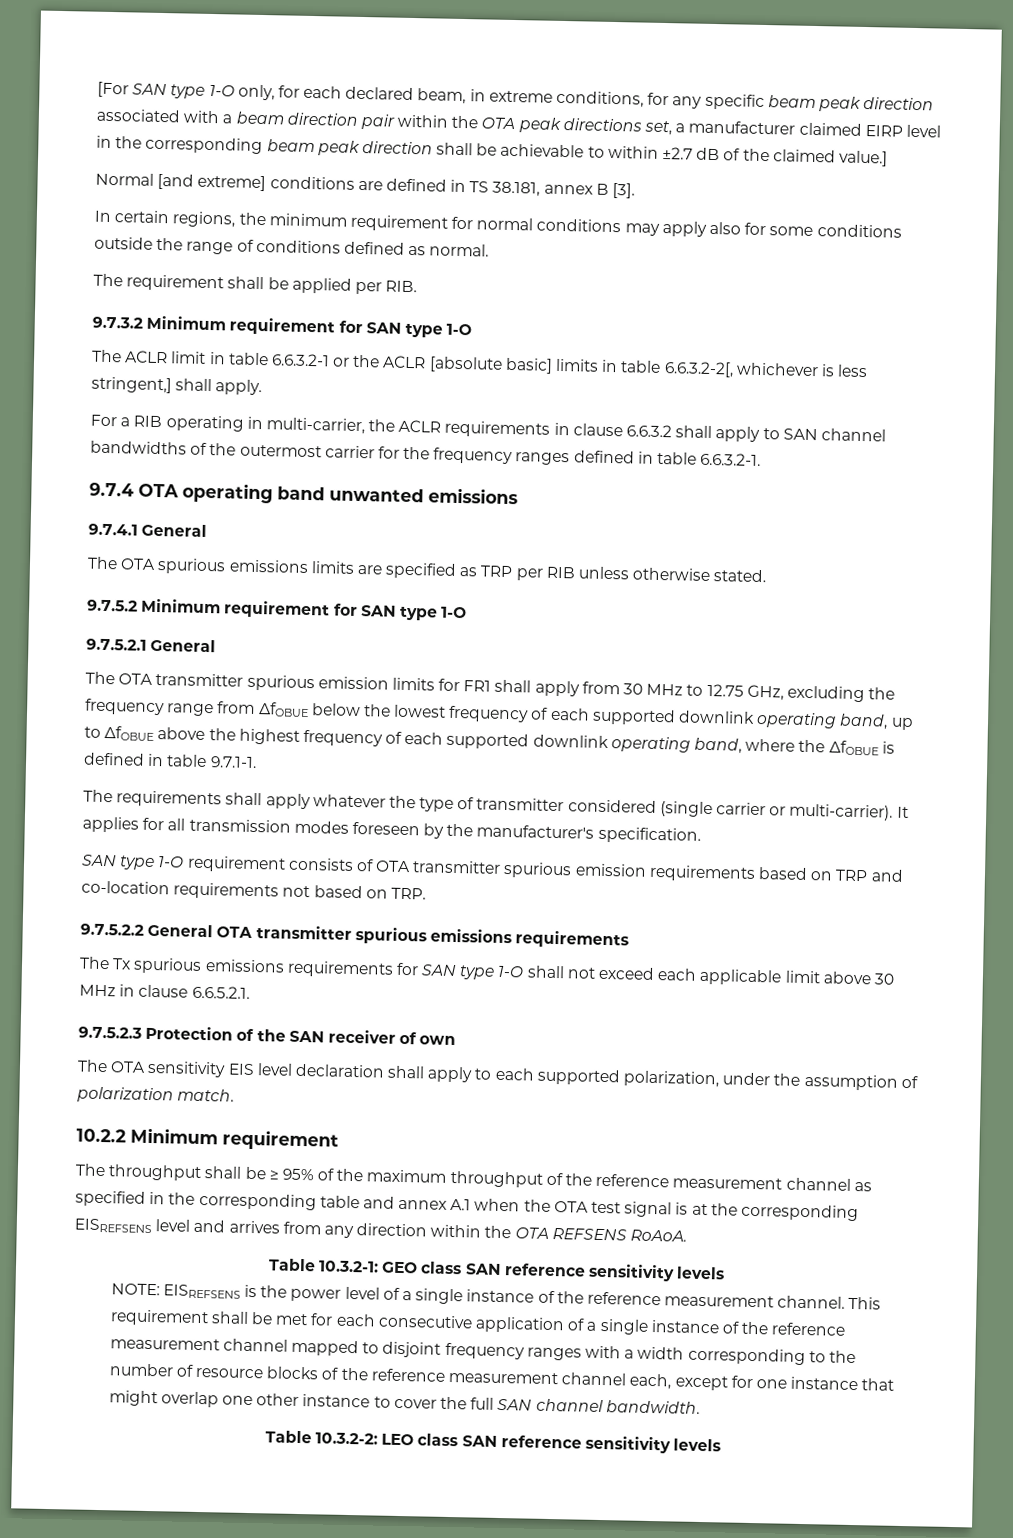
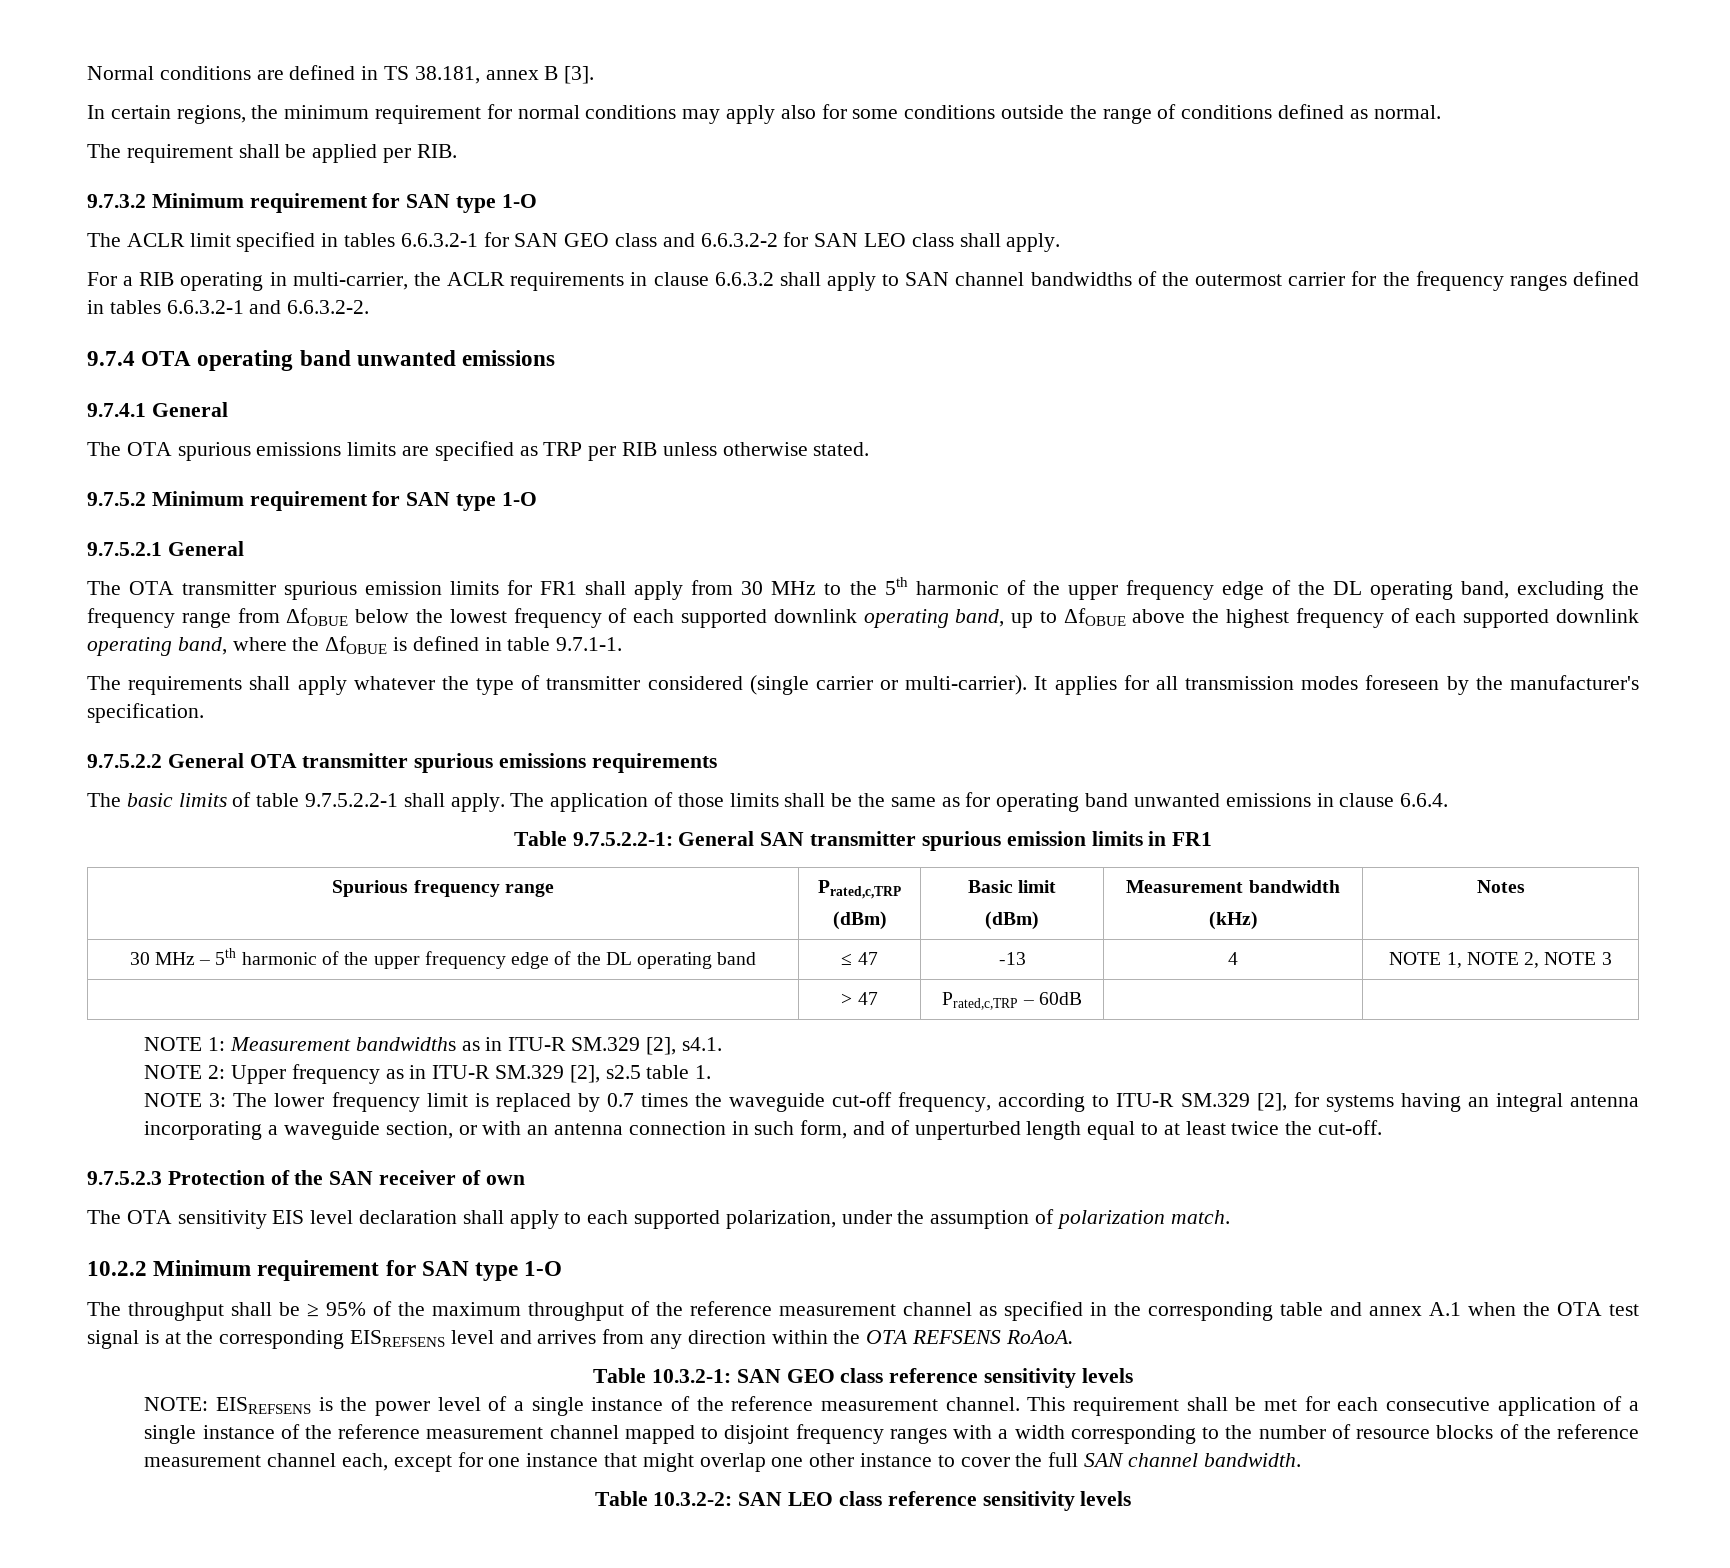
- [For SAN type 1-O only, for each declared beam, in extreme conditions, for any specific beam peak direction associated with a beam direction pair within the OTA peak directions set, a manufacturer claimed EIRP level in the corresponding beam peak direction shall be achievable to within ±2.7 dB of the claimed value.]
- Normal [and extreme] conditions are defined in TS 38.181, annex B [3].
+ Normal conditions are defined in TS 38.181, annex B [3].
- The ACLR limit in table 6.6.3.2-1 or the ACLR [absolute basic] limits in table 6.6.3.2-2[, whichever is less stringent,] shall apply.
+ The ACLR limit specified in tables 6.6.3.2-1 for SAN GEO class and 6.6.3.2-2 for SAN LEO class shall apply.
- For a RIB operating in multi-carrier, the ACLR requirements in clause 6.6.3.2 shall apply to SAN channel bandwidths of the outermost carrier for the frequency ranges defined in table 6.6.3.2-1.
+ For a RIB operating in multi-carrier, the ACLR requirements in clause 6.6.3.2 shall apply to SAN channel bandwidths of the outermost carrier for the frequency ranges defined in tables 6.6.3.2-1 and 6.6.3.2-2.
- The OTA transmitter spurious emission limits for FR1 shall apply from 30 MHz to 12.75 GHz, excluding the frequency range from ΔfOBUE below the lowest frequency of each supported downlink operating band, up to ΔfOBUE above the highest frequency of each supported downlink operating band, where the ΔfOBUE is defined in table 9.7.1-1.
+ The OTA transmitter spurious emission limits for FR1 shall apply from 30 MHz to the 5th harmonic of the upper frequency edge of the DL operating band, excluding the frequency range from ΔfOBUE below the lowest frequency of each supported downlink operating band, up to ΔfOBUE above the highest frequency of each supported downlink operating band, where the ΔfOBUE is defined in table 9.7.1-1.
- SAN type 1-O requirement consists of OTA transmitter spurious emission requirements based on TRP and co-location requirements not based on TRP.
- The Tx spurious emissions requirements for SAN type 1-O shall not exceed each applicable limit above 30 MHz in clause 6.6.5.2.1.
+ The basic limits of table 9.7.5.2.2-1 shall apply. The application of those limits shall be the same as for operating band unwanted emissions in clause 6.6.4.
+ Table 9.7.5.2.2-1: General SAN transmitter spurious emission limits in FR1
+ Spurious frequency range | Prated,c,TRP
+ (dBm) | Basic limit
+ (dBm) | Measurement bandwidth
+ (kHz) | Notes
+ 30 MHz – 5th harmonic of the upper frequency edge of the DL operating band | ≤ 47 | -13 | 4 | NOTE 1, NOTE 2, NOTE 3
+ | > 47 | Prated,c,TRP – 60dB | |
+ NOTE 1: Measurement bandwidths as in ITU-R SM.329 [2], s4.1.
+ NOTE 2: Upper frequency as in ITU-R SM.329 [2], s2.5 table 1.
+ NOTE 3: The lower frequency limit is replaced by 0.7 times the waveguide cut-off frequency, according to ITU-R SM.329 [2], for systems having an integral antenna incorporating a waveguide section, or with an antenna connection in such form, and of unperturbed length equal to at least twice the cut-off.
- 10.2.2 Minimum requirement
+ 10.2.2 Minimum requirement for SAN type 1-O
- Table 10.3.2-1: GEO class SAN reference sensitivity levels
+ Table 10.3.2-1: SAN GEO class reference sensitivity levels
- Table 10.3.2-2: LEO class SAN reference sensitivity levels
+ Table 10.3.2-2: SAN LEO class reference sensitivity levels

